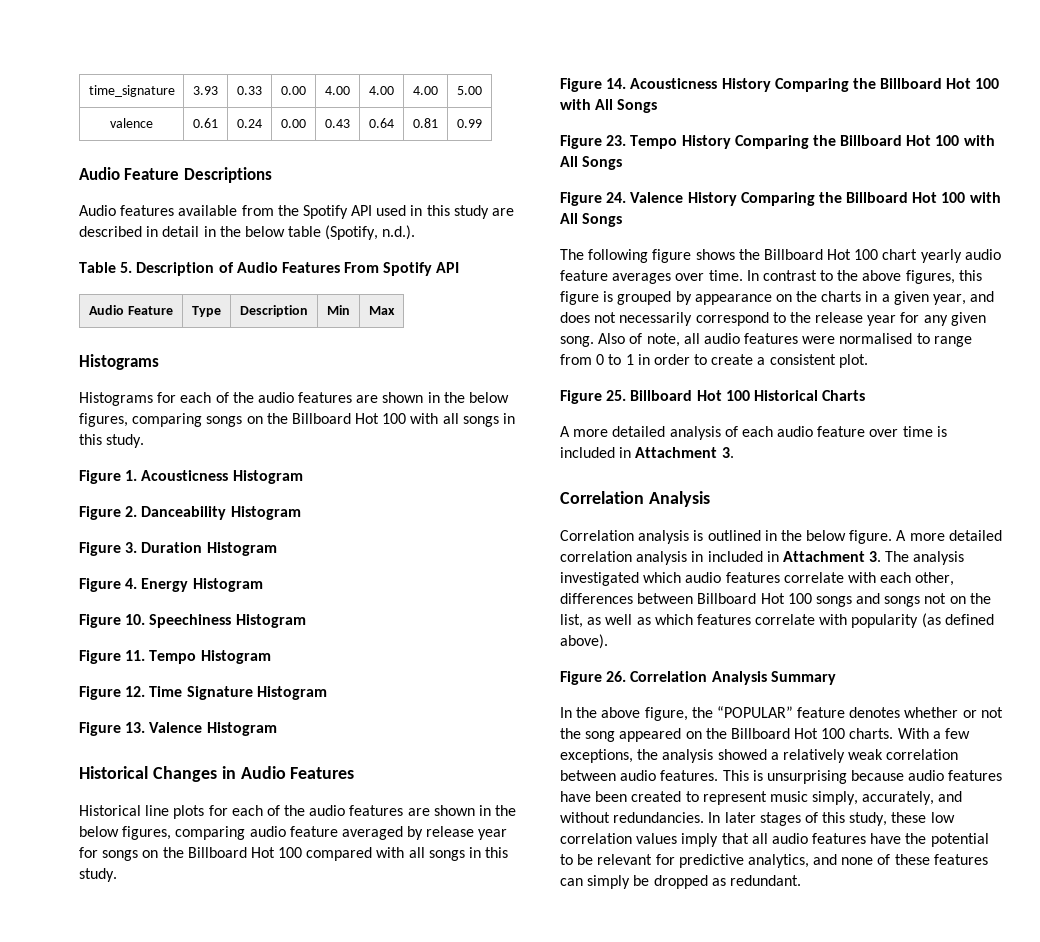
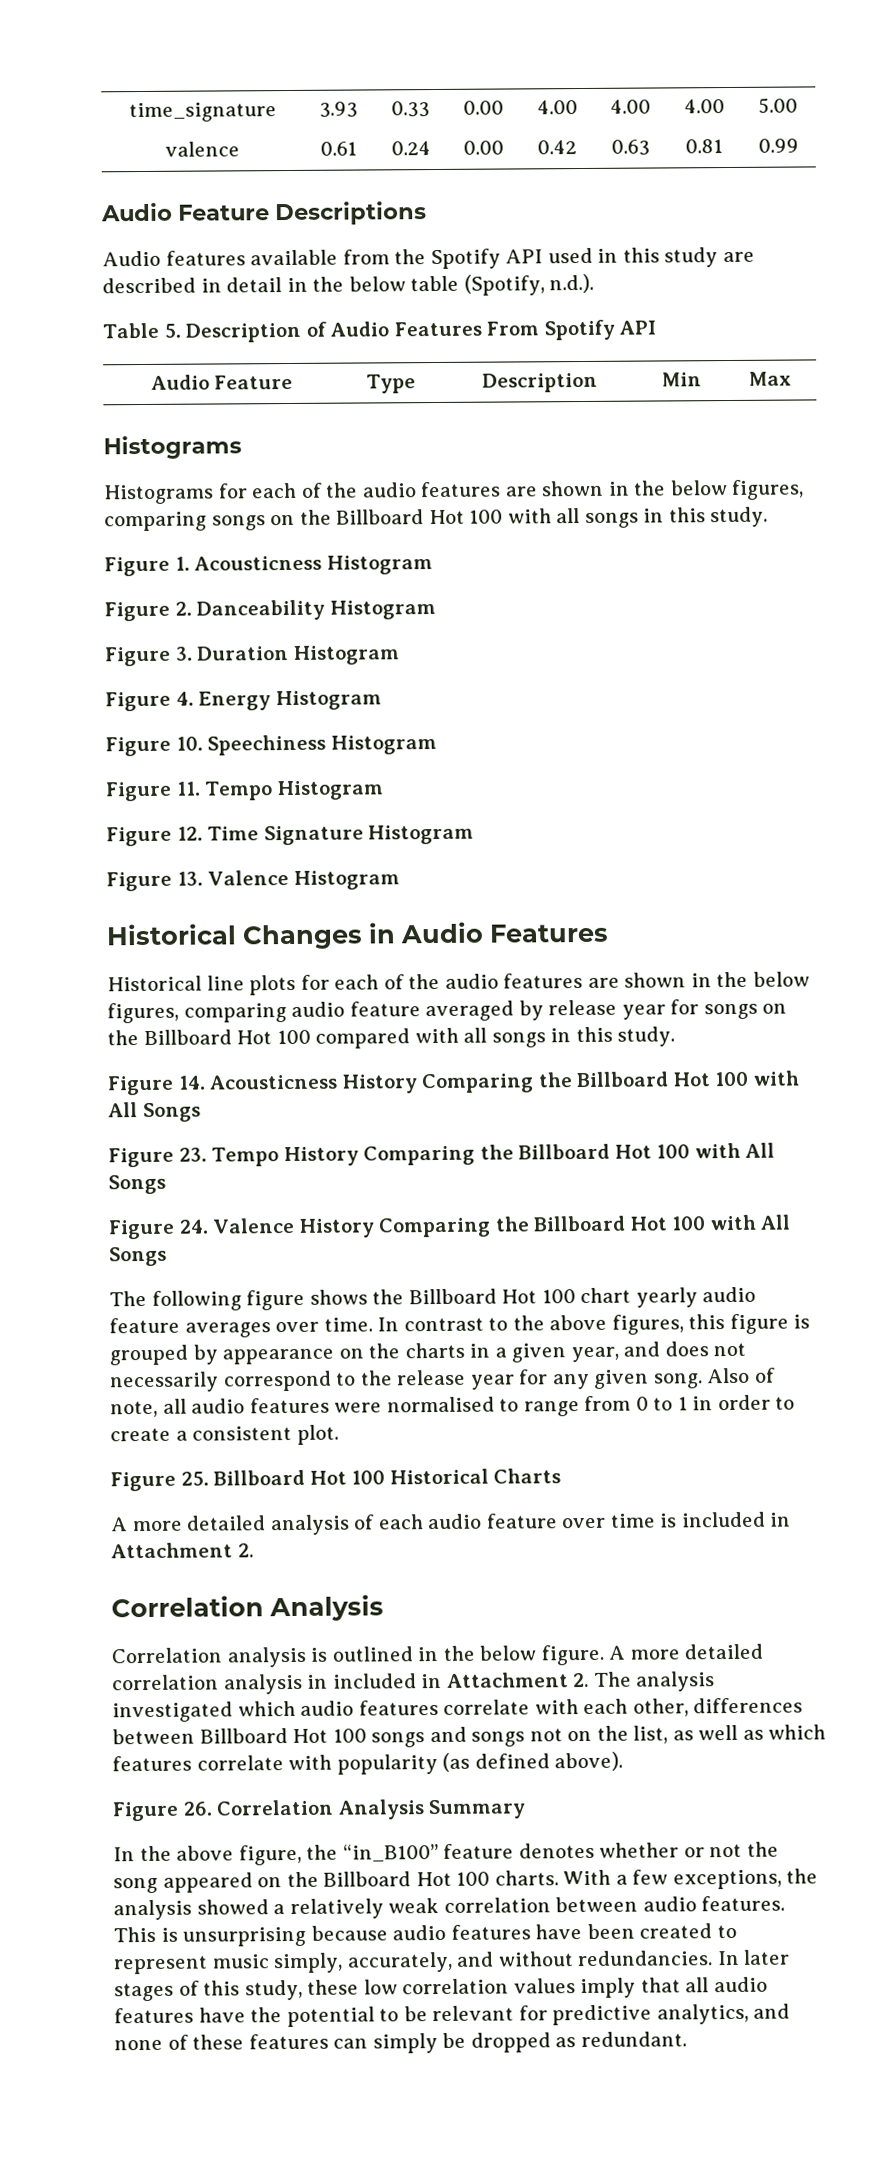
- valence | 0.61 | 0.24 | 0.00 | 0.43 | 0.64 | 0.81 | 0.99
+ valence | 0.61 | 0.24 | 0.00 | 0.42 | 0.63 | 0.81 | 0.99
- A more detailed analysis of each audio feature over time is included in Attachment 3.
+ A more detailed analysis of each audio feature over time is included in Attachment 2.
- A more detailed correlation analysis in included in Attachment 3. The analysis investigated which audio features correlate with each other, differences between Billboard Hot 100 songs and songs not on the list, as well as which features correlate with popularity (as defined above).
+ A more detailed correlation analysis in included in Attachment 2. The analysis investigated which audio features correlate with each other, differences between Billboard Hot 100 songs and songs not on the list, as well as which features correlate with popularity (as defined above).
- In the above figure, the “POPULAR” feature denotes whether or not the song appeared on the Billboard Hot 100 charts.
+ In the above figure, the “in_B100” feature denotes whether or not the song appeared on the Billboard Hot 100 charts.

